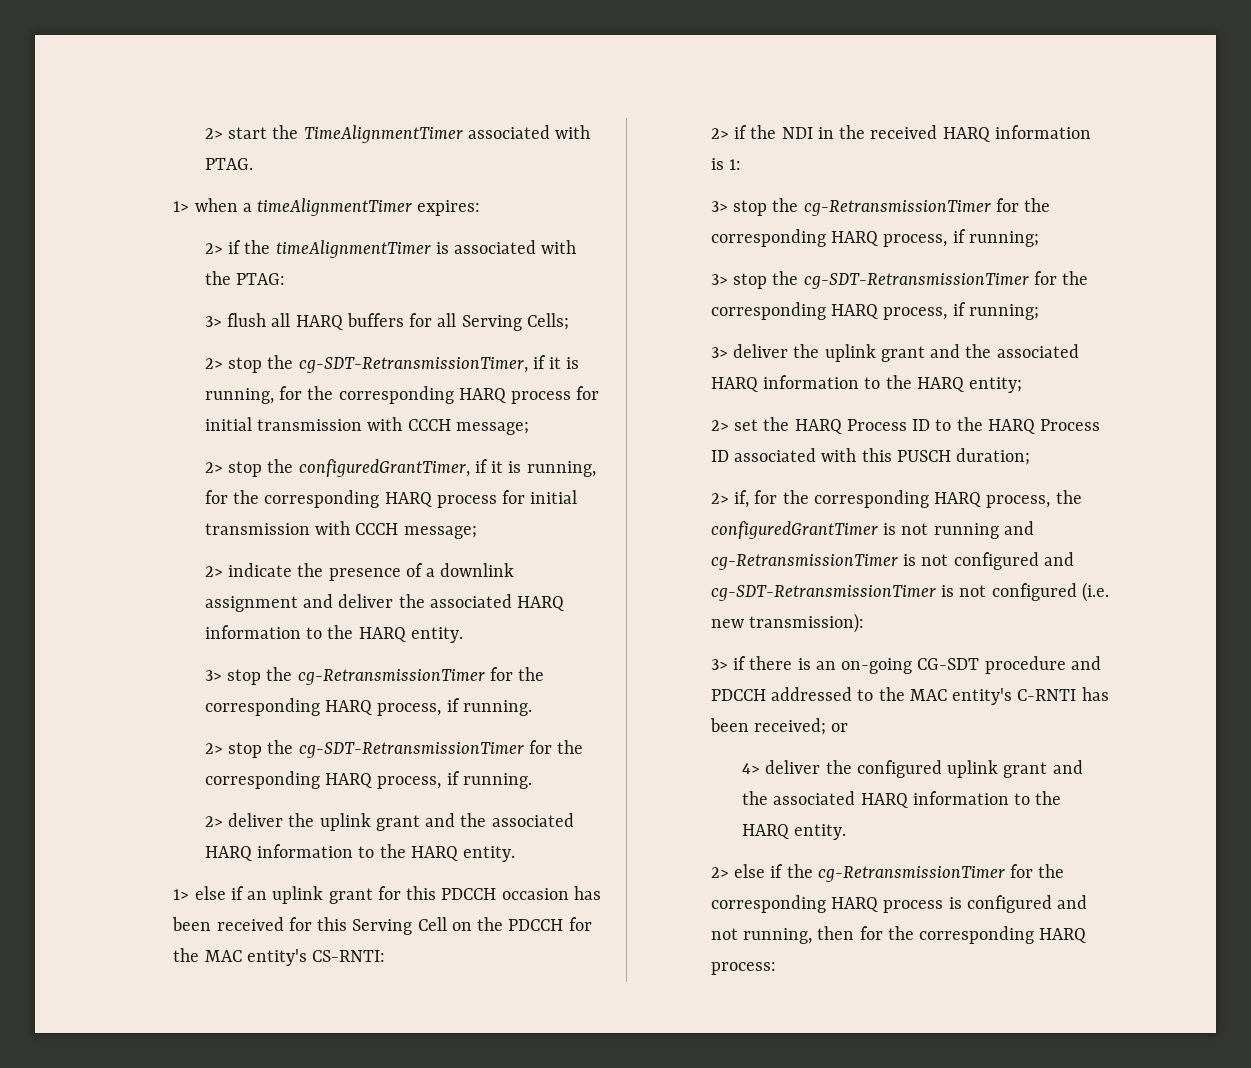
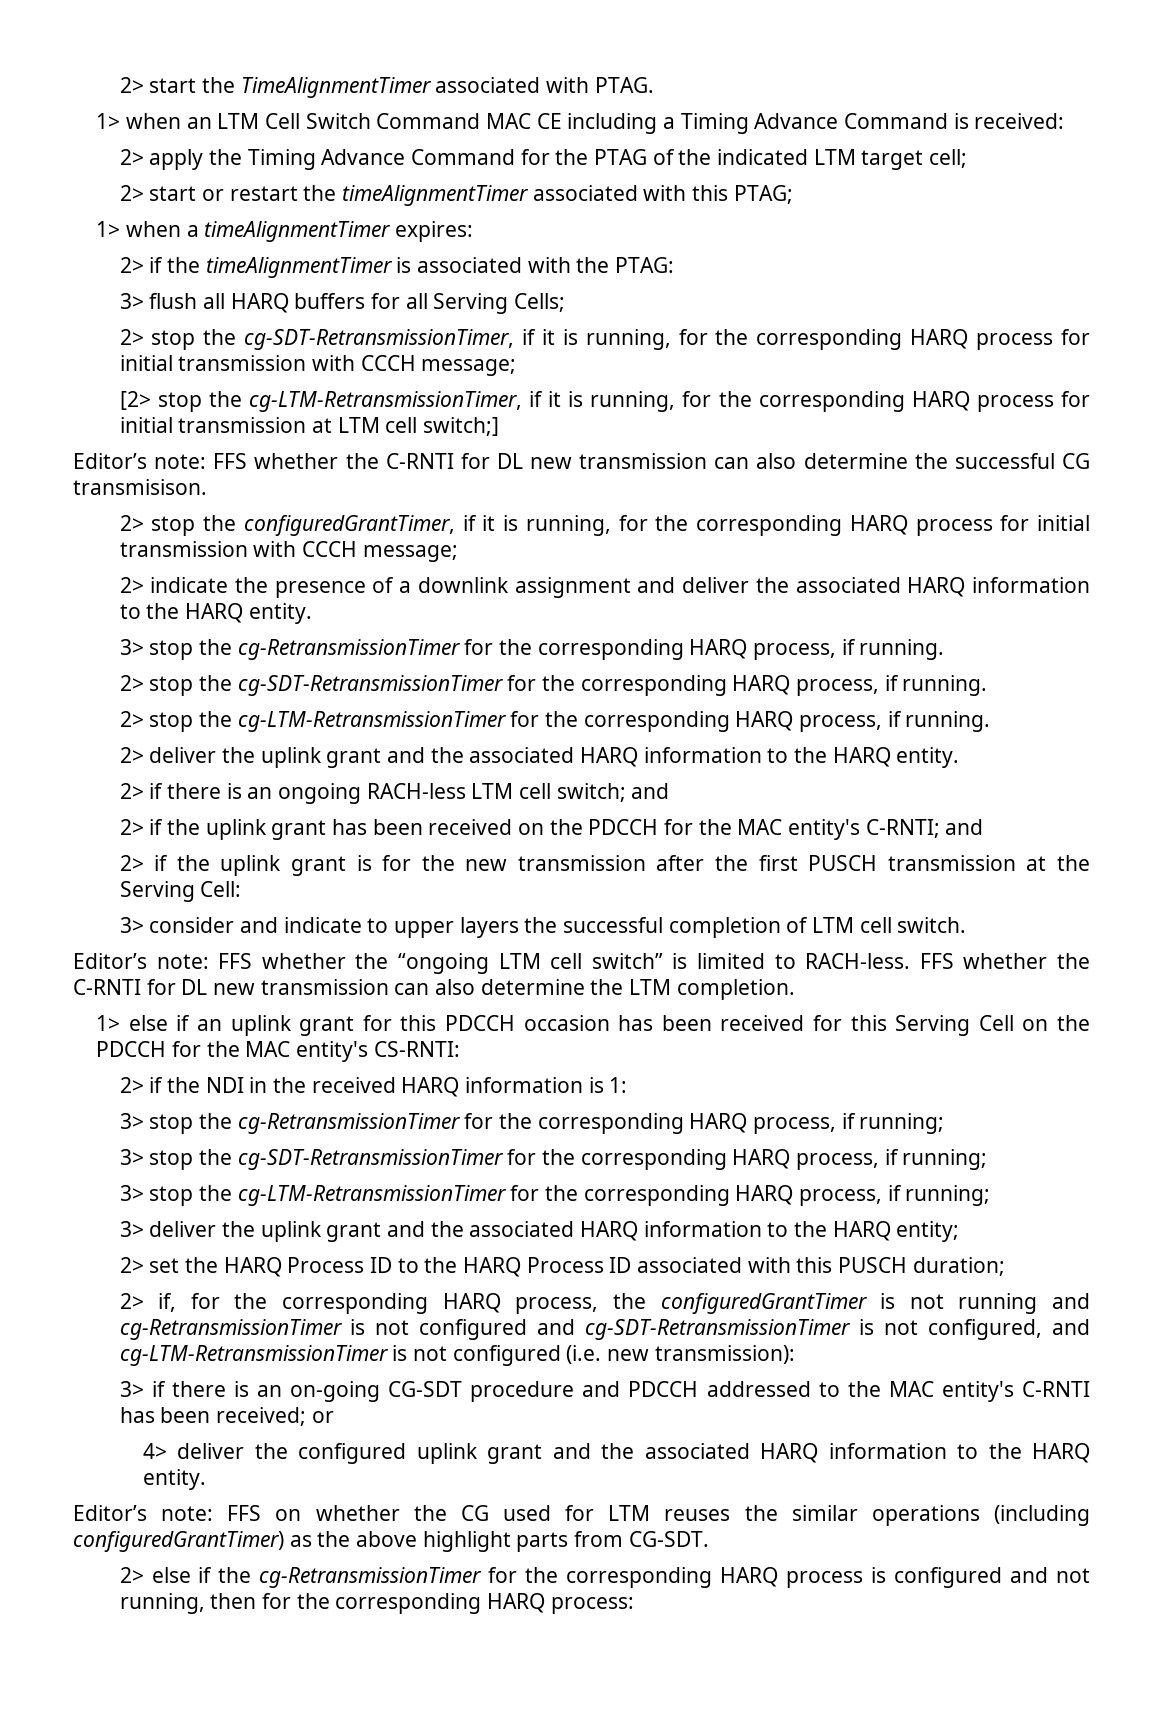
+ 1> when an LTM Cell Switch Command MAC CE including a Timing Advance Command is received:
+ 2> apply the Timing Advance Command for the PTAG of the indicated LTM target cell;
+ 2> start or restart the timeAlignmentTimer associated with this PTAG;
+ [2> stop the cg-LTM-RetransmissionTimer, if it is running, for the corresponding HARQ process for initial transmission at LTM cell switch;]
+ Editor’s note: FFS whether the C-RNTI for DL new transmission can also determine the successful CG transmisison.
+ 2> stop the cg-LTM-RetransmissionTimer for the corresponding HARQ process, if running.
+ 2> if there is an ongoing RACH-less LTM cell switch; and
+ 2> if the uplink grant has been received on the PDCCH for the MAC entity's C-RNTI; and
+ 2> if the uplink grant is for the new transmission after the first PUSCH transmission at the Serving Cell:
+ 3> consider and indicate to upper layers the successful completion of LTM cell switch.
+ Editor’s note: FFS whether the “ongoing LTM cell switch” is limited to RACH-less. FFS whether the C-RNTI for DL new transmission can also determine the LTM completion.
+ 3> stop the cg-LTM-RetransmissionTimer for the corresponding HARQ process, if running;
- 2> if, for the corresponding HARQ process, the configuredGrantTimer is not running and cg-RetransmissionTimer is not configured and cg-SDT-RetransmissionTimer is not configured (i.e. new transmission):
+ 2> if, for the corresponding HARQ process, the configuredGrantTimer is not running and cg-RetransmissionTimer is not configured and cg-SDT-RetransmissionTimer is not configured, and cg-LTM-RetransmissionTimer is not configured (i.e. new transmission):
+ Editor’s note: FFS on whether the CG used for LTM reuses the similar operations (including configuredGrantTimer) as the above highlight parts from CG-SDT.

